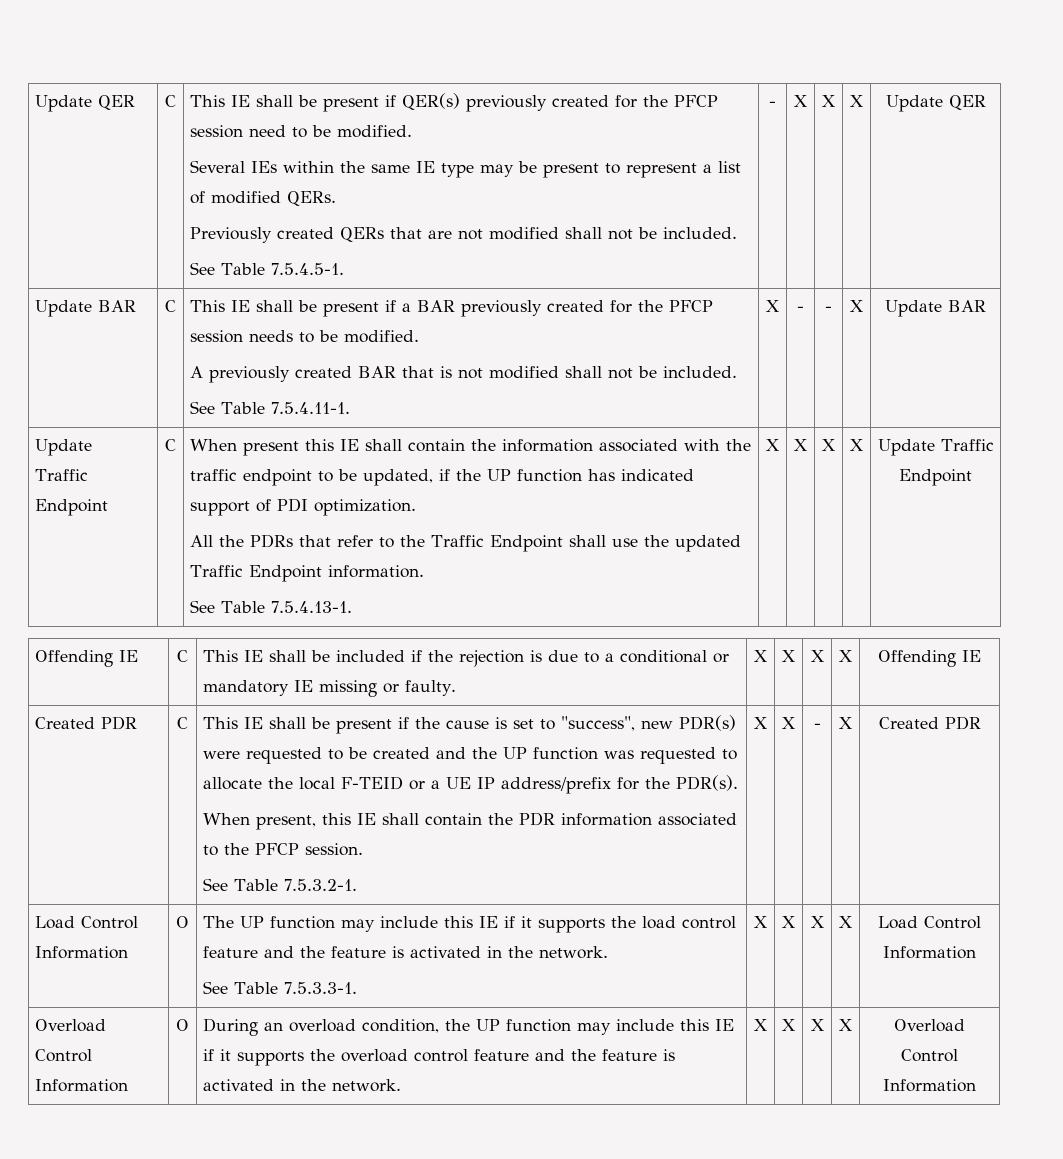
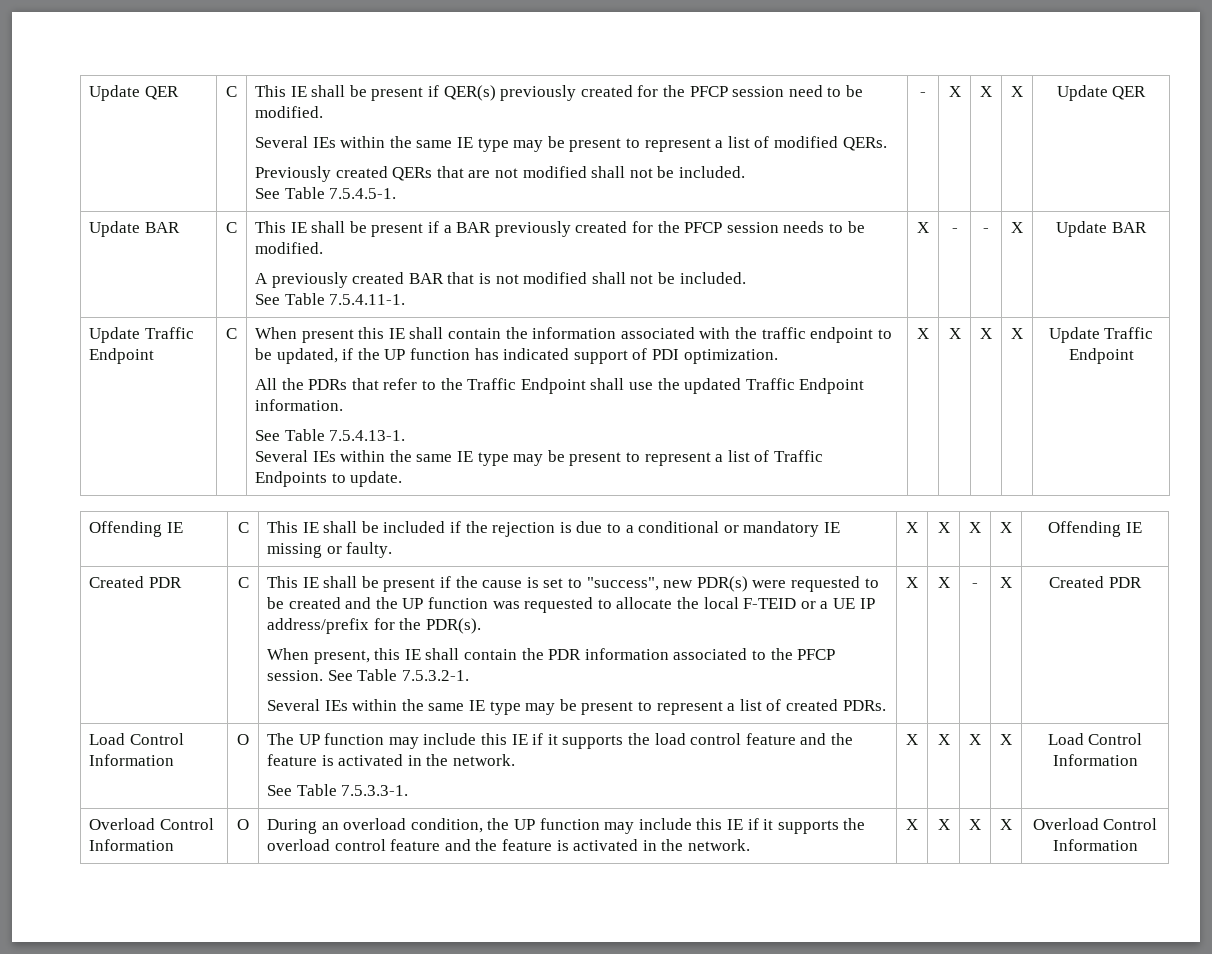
+ Several IEs within the same IE type may be present to represent a list of Traffic Endpoints to update.
- When present, this IE shall contain the PDR information associated to the PFCP session.
- See Table 7.5.3.2-1.
+ When present, this IE shall contain the PDR information associated to the PFCP session. See Table 7.5.3.2-1.
+ Several IEs within the same IE type may be present to represent a list of created PDRs.

